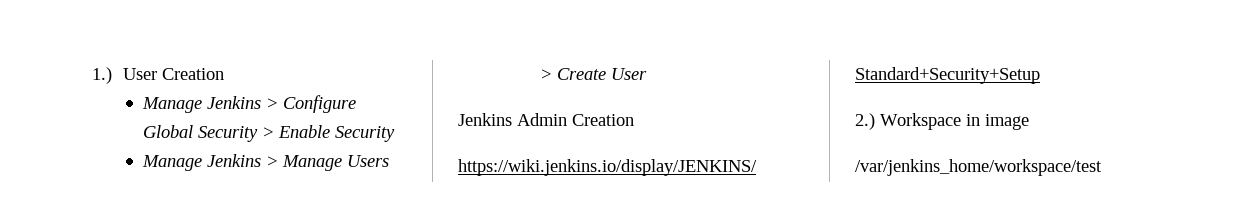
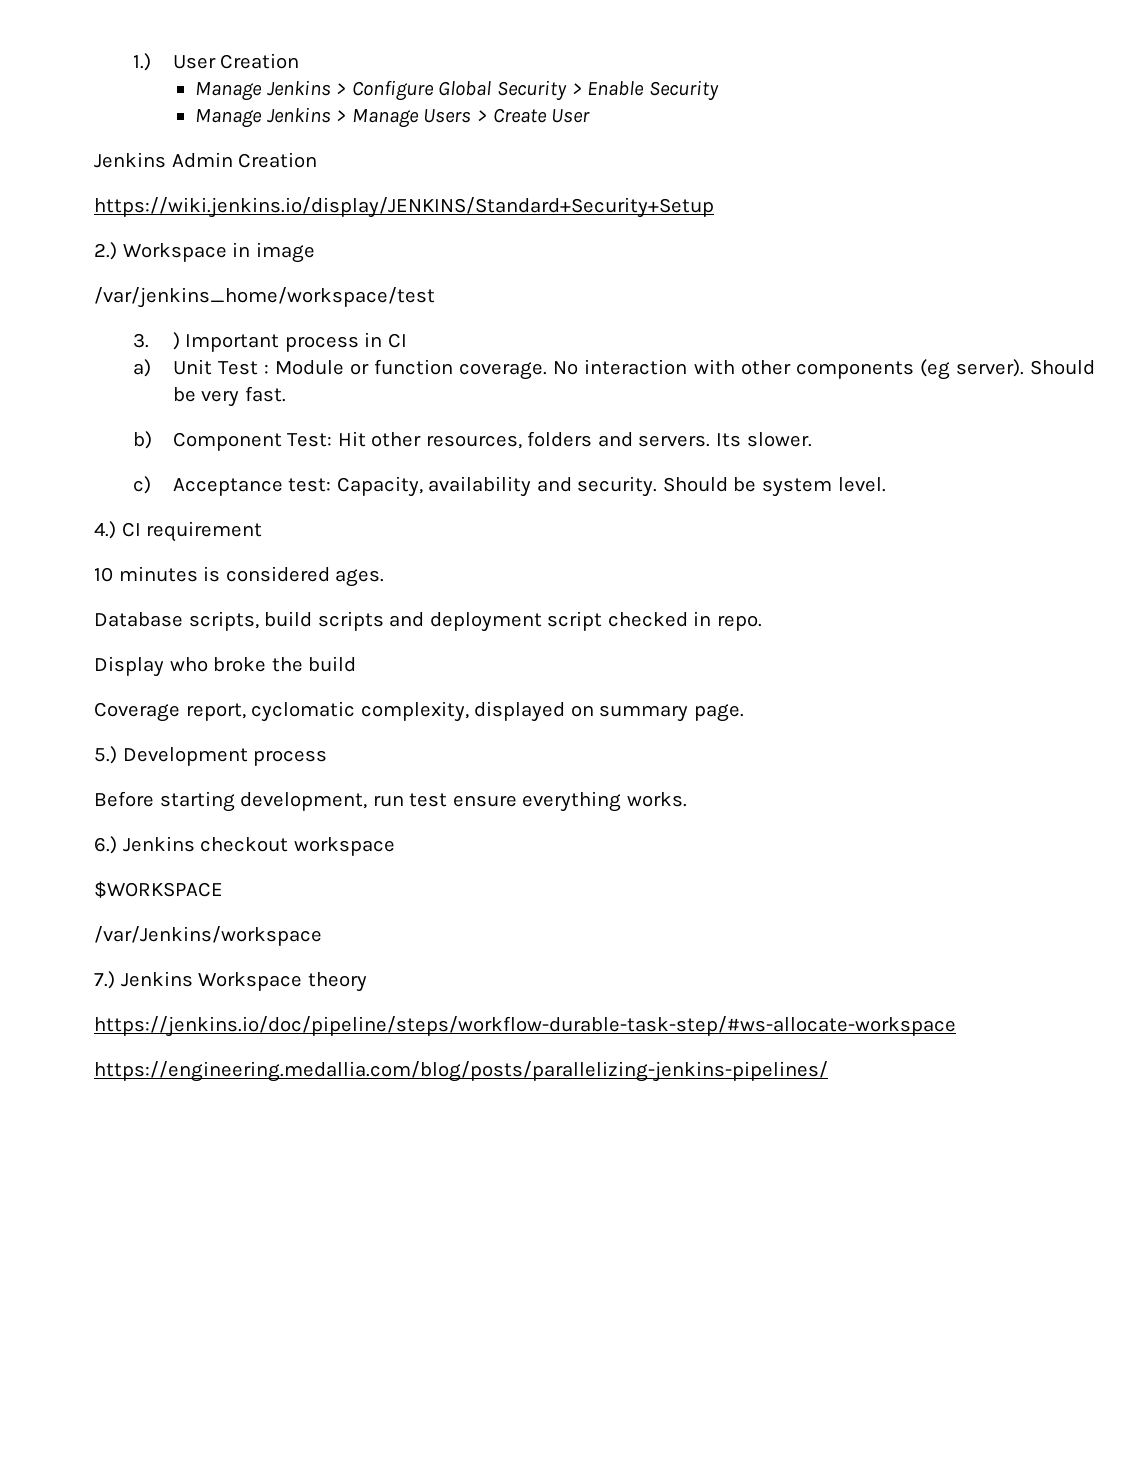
+ 3. ) Important process in CI
+ a) Unit Test : Module or function coverage. No interaction with other components (eg server). Should be very fast.
+ b) Component Test: Hit other resources, folders and servers. Its slower.
+ c) Acceptance test: Capacity, availability and security. Should be system level.
+ 4.) CI requirement
+ 10 minutes is considered ages.
+ Database scripts, build scripts and deployment script checked in repo.
+ Display who broke the build
+ Coverage report, cyclomatic complexity, displayed on summary page.
+ 5.) Development process
+ Before starting development, run test ensure everything works.
+ 6.) Jenkins checkout workspace
+ $WORKSPACE
+ /var/Jenkins/workspace
+ 7.) Jenkins Workspace theory
+ https://jenkins.io/doc/pipeline/steps/workflow-durable-task-step/#ws-allocate-workspace
+ https://engineering.medallia.com/blog/posts/parallelizing-jenkins-pipelines/

